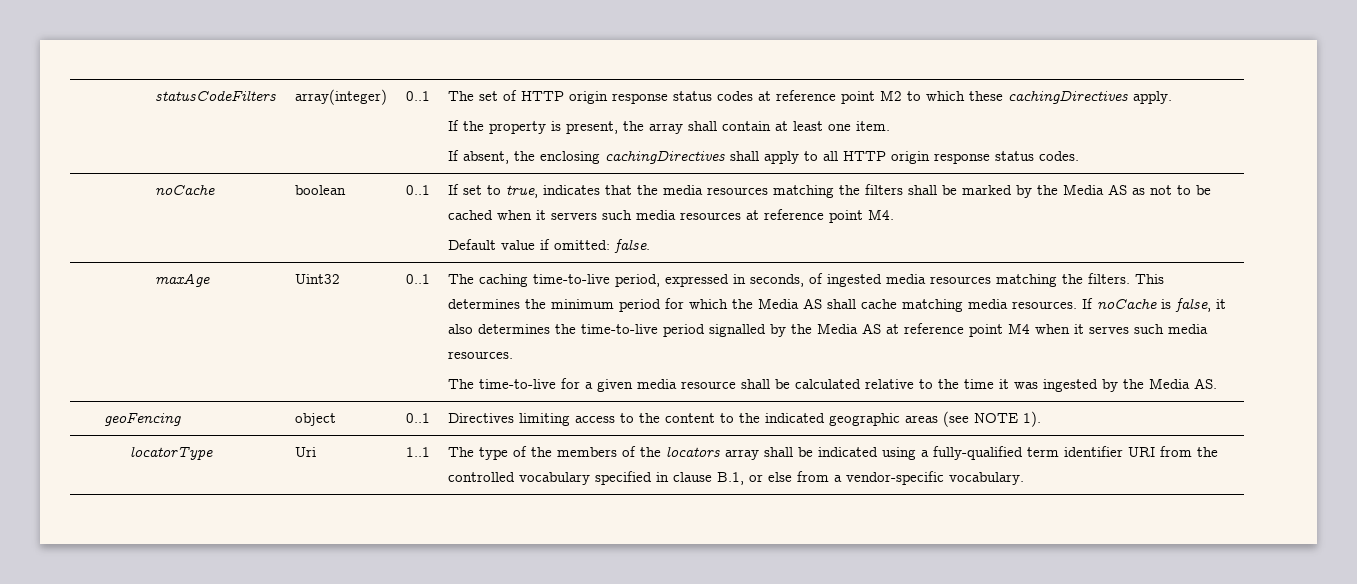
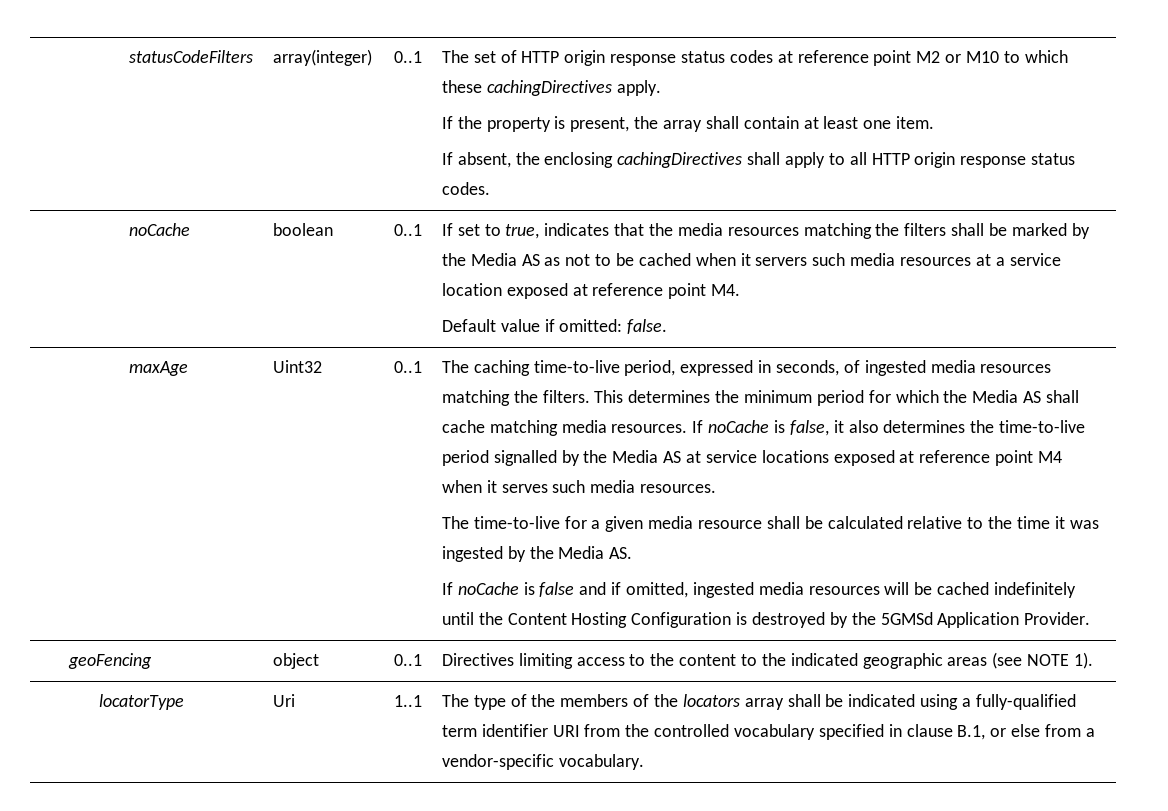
- The set of HTTP origin response status codes at reference point M2 to which these cachingDirectives apply.
+ The set of HTTP origin response status codes at reference point M2 or M10 to which these cachingDirectives apply.
- If set to true, indicates that the media resources matching the filters shall be marked by the Media AS as not to be cached when it servers such media resources at reference point M4.
+ If set to true, indicates that the media resources matching the filters shall be marked by the Media AS as not to be cached when it servers such media resources at a service location exposed at reference point M4.
- If noCache is false, it also determines the time-to-live period signalled by the Media AS at reference point M4 when it serves such media resources.
+ If noCache is false, it also determines the time-to-live period signalled by the Media AS at service locations exposed at reference point M4 when it serves such media resources.
+ If noCache is false and if omitted, ingested media resources will be cached indefinitely until the Content Hosting Configuration is destroyed by the 5GMSd Application Provider.

